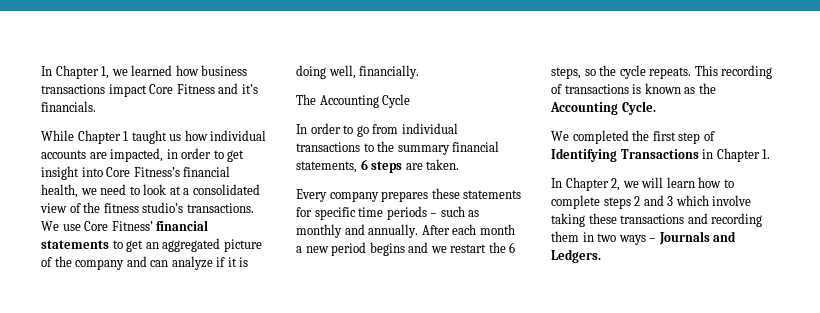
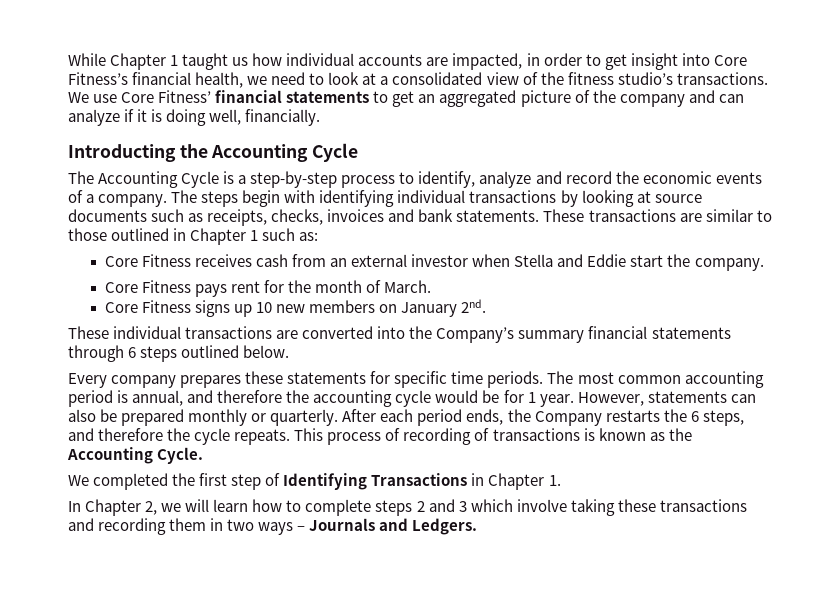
- In Chapter 1, we learned how business transactions impact Core Fitness and it’s financials.
+ Introducting the Accounting Cycle
- The Accounting Cycle
- In order to go from individual transactions to the summary financial statements, 6 steps are taken.
+ The Accounting Cycle is a step-by-step process to identify, analyze and record the economic events of a company. The steps begin with identifying individual transactions by looking at source documents such as receipts, checks, invoices and bank statements. These transactions are similar to those outlined in Chapter 1 such as:
+ Core Fitness receives cash from an external investor when Stella and Eddie start the company.
+ Core Fitness pays rent for the month of March.
+ Core Fitness signs up 10 new members on January 2nd.
+ These individual transactions are converted into the Company’s summary financial statements through 6 steps outlined below.
- Every company prepares these statements for specific time periods – such as monthly and annually. After each month a new period begins and we restart the 6 steps, so the cycle repeats.
+ Every company prepares these statements for specific time periods. The most common accounting period is annual, and therefore the accounting cycle would be for 1 year. However, statements can also be prepared monthly or quarterly. After each period ends, the Company restarts the 6 steps, and therefore the cycle repeats.
- This recording of transactions is known as the Accounting Cycle.
+ This process of recording of transactions is known as the Accounting Cycle.

